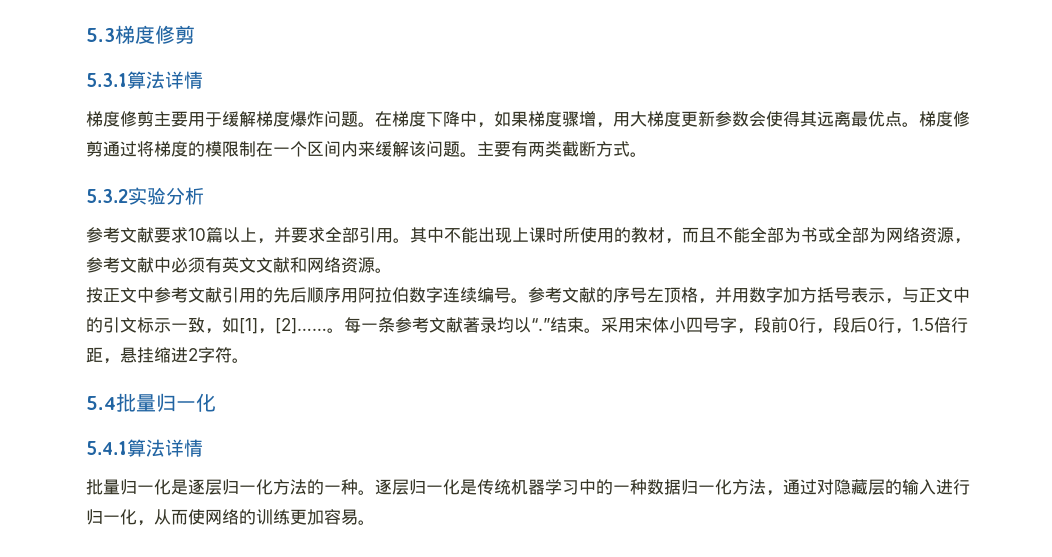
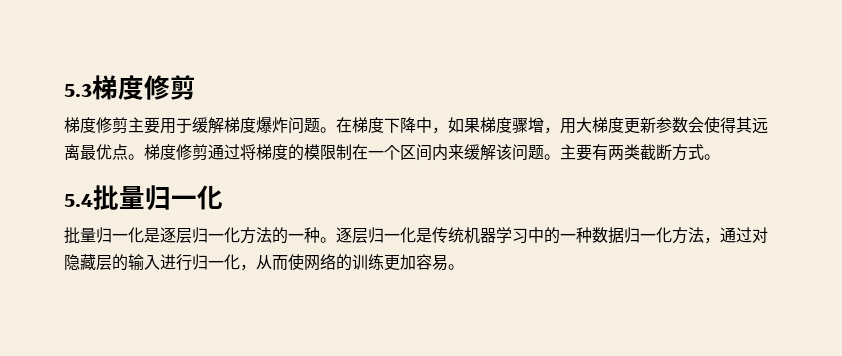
- 5.3.1算法详情
- 5.3.2实验分析
- 参考文献要求10篇以上，并要求全部引用。其中不能出现上课时所使用的教材，而且不能全部为书或全部为网络资源，参考文献中必须有英文文献和网络资源。
- 按正文中参考文献引用的先后顺序用阿拉伯数字连续编号。参考文献的序号左顶格，并用数字加方括号表示，与正文中的引文标示一致，如[1]，[2]……。每一条参考文献著录均以“.”结束。采用宋体小四号字，段前0行，段后0行，1.5倍行距，悬挂缩进2字符。
- 5.4.1算法详情

